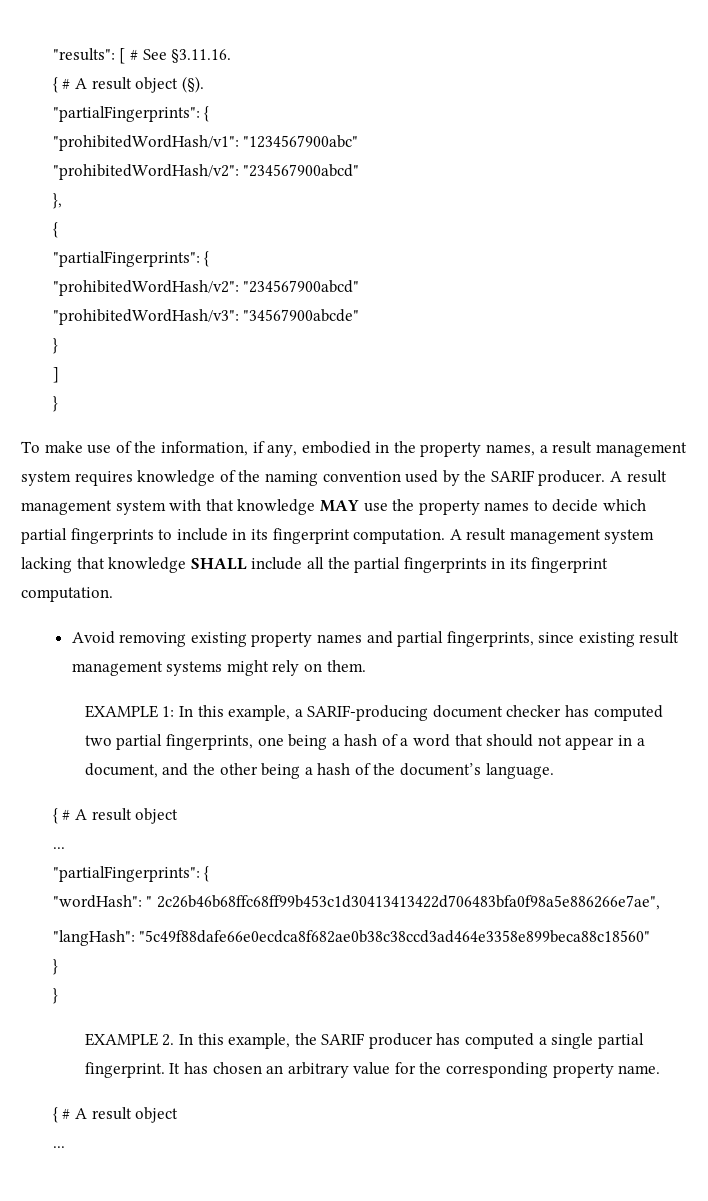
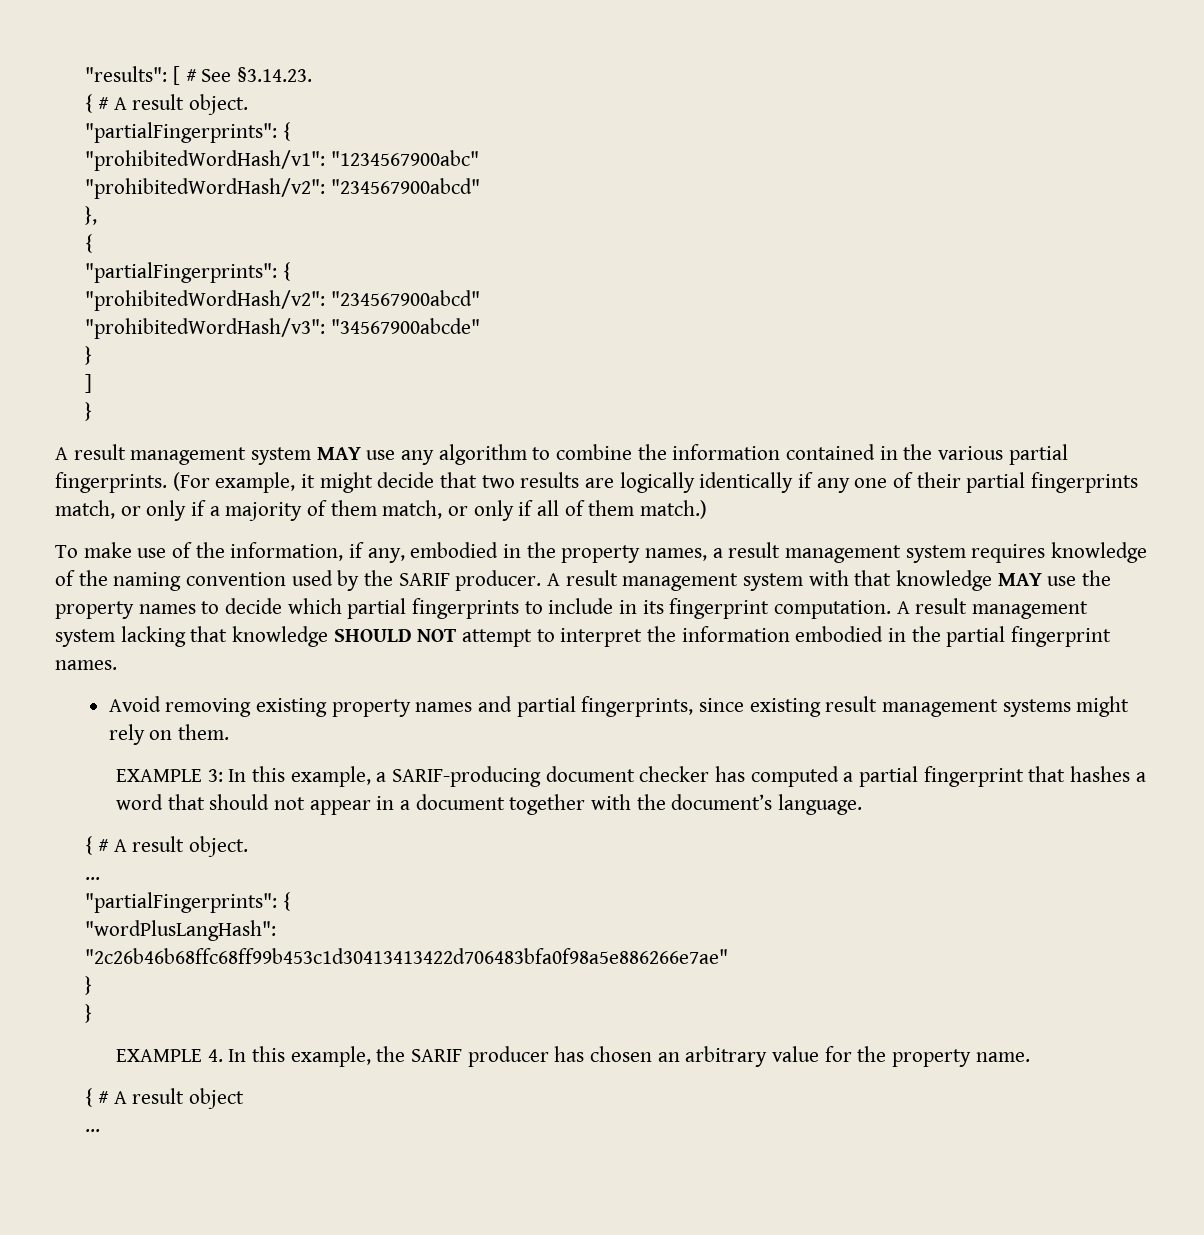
- "results": [ # See §3.11.16.
- { # A result object (§).
+ "results": [ # See §3.14.23.
+ { # A result object.
+ A result management system MAY use any algorithm to combine the information contained in the various partial fingerprints. (For example, it might decide that two results are logically identically if any one of their partial fingerprints match, or only if a majority of them match, or only if all of them match.)
- A result management system lacking that knowledge SHALL include all the partial fingerprints in its fingerprint computation.
+ A result management system lacking that knowledge SHOULD NOT attempt to interpret the information embodied in the partial fingerprint names.
- EXAMPLE 1: In this example, a SARIF-producing document checker has computed two partial fingerprints, one being a hash of a word that should not appear in a document, and the other being a hash of the document’s language.
- { # A result object
+ EXAMPLE 3: In this example, a SARIF-producing document checker has computed a partial fingerprint that hashes a word that should not appear in a document together with the document’s language.
+ { # A result object.
- "wordHash": " 2c26b46b68ffc68ff99b453c1d30413413422d706483bfa0f98a5e886266e7ae",
- "langHash": "5c49f88dafe66e0ecdca8f682ae0b38c38ccd3ad464e3358e899beca88c18560"
+ "wordPlusLangHash":
+ "2c26b46b68ffc68ff99b453c1d30413413422d706483bfa0f98a5e886266e7ae"
- EXAMPLE 2. In this example, the SARIF producer has computed a single partial fingerprint. It has chosen an arbitrary value for the corresponding property name.
+ EXAMPLE 4. In this example, the SARIF producer has chosen an arbitrary value for the property name.

